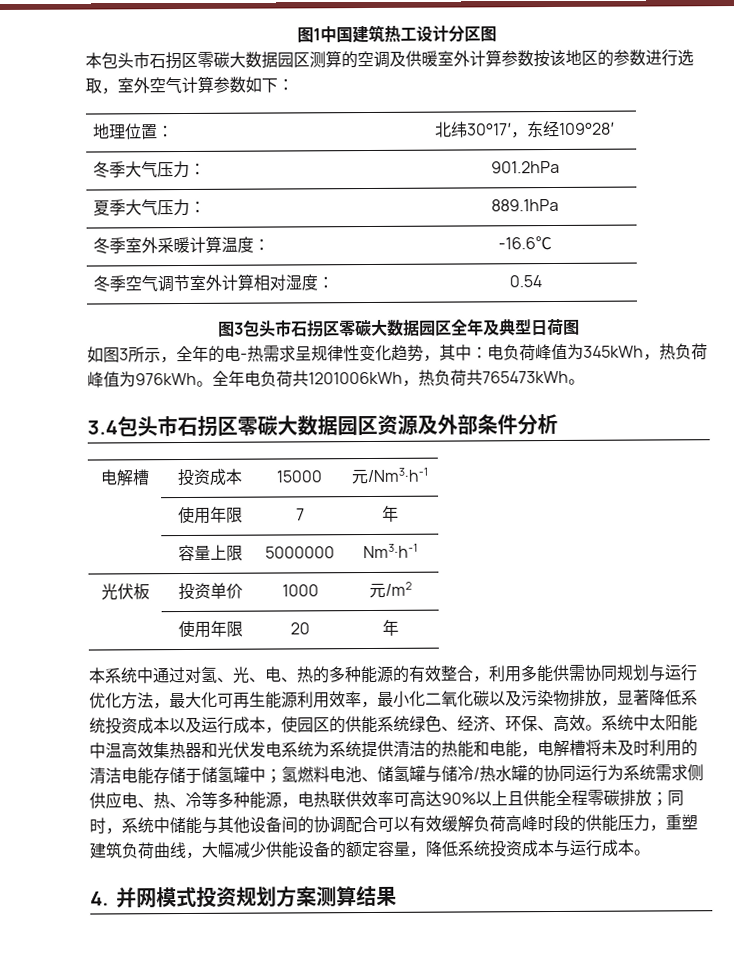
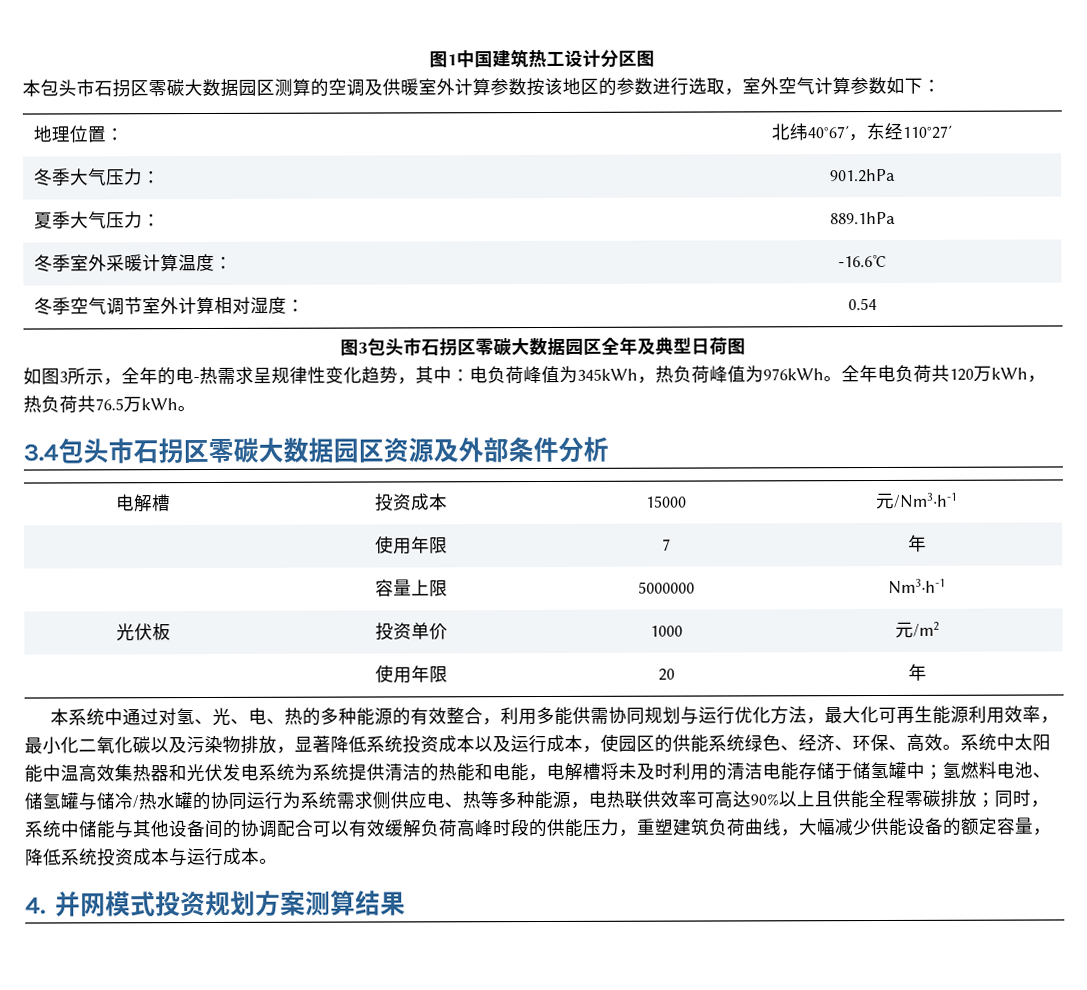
- 地理位置： | 北纬30°17′，东经109°28′
+ 地理位置： | 北纬40°67′，东经110°27′
- 全年电负荷共1201006kWh，热负荷共765473kWh。
+ 全年电负荷共120万kWh，热负荷共76.5万kWh。
- 氢燃料电池、储氢罐与储冷/热水罐的协同运行为系统需求侧供应电、热、冷等多种能源，电热联供效率可高达90%以上且供能全程零碳排放；
+ 氢燃料电池、储氢罐与储冷/热水罐的协同运行为系统需求侧供应电、热等多种能源，电热联供效率可高达90%以上且供能全程零碳排放；

